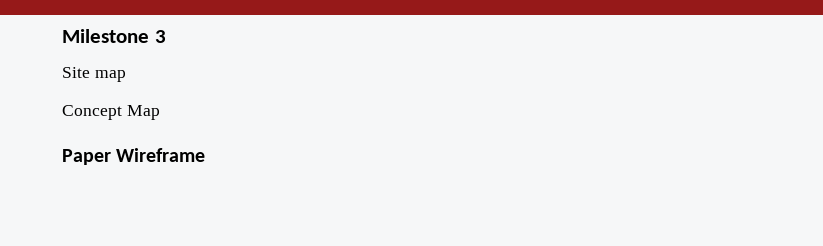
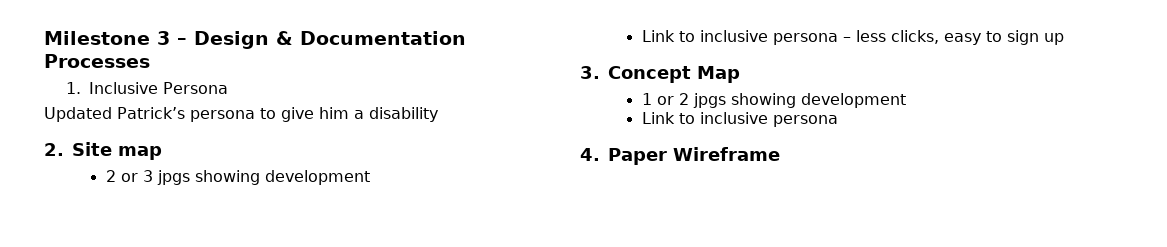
- Milestone 3
- Site map
- Concept Map
- Paper Wireframe
+ Milestone 3 – Design & Documentation Processes
+ 1. Inclusive Persona
+ Updated Patrick’s persona to give him a disability
+ 2. Site map
+ 2 or 3 jpgs showing development
+ Link to inclusive persona – less clicks, easy to sign up
+ 3. Concept Map
+ 1 or 2 jpgs showing development
+ Link to inclusive persona
+ 4. Paper Wireframe

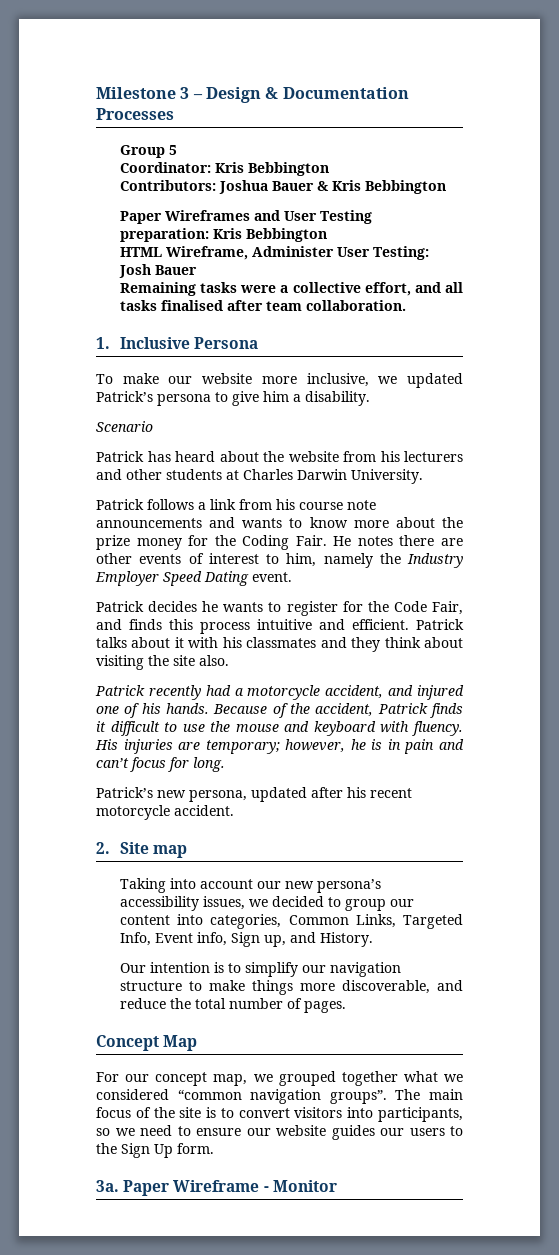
+ Group 5
+ Coordinator: Kris Bebbington
+ Contributors: Joshua Bauer & Kris Bebbington
+ Paper Wireframes and User Testing preparation: Kris Bebbington
+ HTML Wireframe, Administer User Testing: Josh Bauer
+ Remaining tasks were a collective effort, and all tasks finalised after team collaboration.
  1. Inclusive Persona
- Updated Patrick’s persona to give him a disability
+ To make our website more inclusive, we updated Patrick’s persona to give him a disability.
+ Scenario
+ Patrick has heard about the website from his lecturers and other students at Charles Darwin University.
+ Patrick follows a link from his course note announcements and wants to know more about the prize money for the Coding Fair. He notes there are other events of interest to him, namely the Industry Employer Speed Dating event.
+ Patrick decides he wants to register for the Code Fair, and finds this process intuitive and efficient. Patrick talks about it with his classmates and they think about visiting the site also.
+ Patrick recently had a motorcycle accident, and injured one of his hands. Because of the accident, Patrick finds it difficult to use the mouse and keyboard with fluency. His injuries are temporary; however, he is in pain and can’t focus for long.
+ Patrick’s new persona, updated after his recent motorcycle accident.
  2. Site map
- 2 or 3 jpgs showing development
- Link to inclusive persona – less clicks, easy to sign up
- 3. Concept Map
- 1 or 2 jpgs showing development
- Link to inclusive persona
- 4. Paper Wireframe
+ Taking into account our new persona’s accessibility issues, we decided to group our content into categories, Common Links, Targeted Info, Event info, Sign up, and History.
+ Our intention is to simplify our navigation structure to make things more discoverable, and reduce the total number of pages.
+ Concept Map
+ For our concept map, we grouped together what we considered “common navigation groups”. The main focus of the site is to convert visitors into participants, so we need to ensure our website guides our users to the Sign Up form.
+ 3a. Paper Wireframe - Monitor

